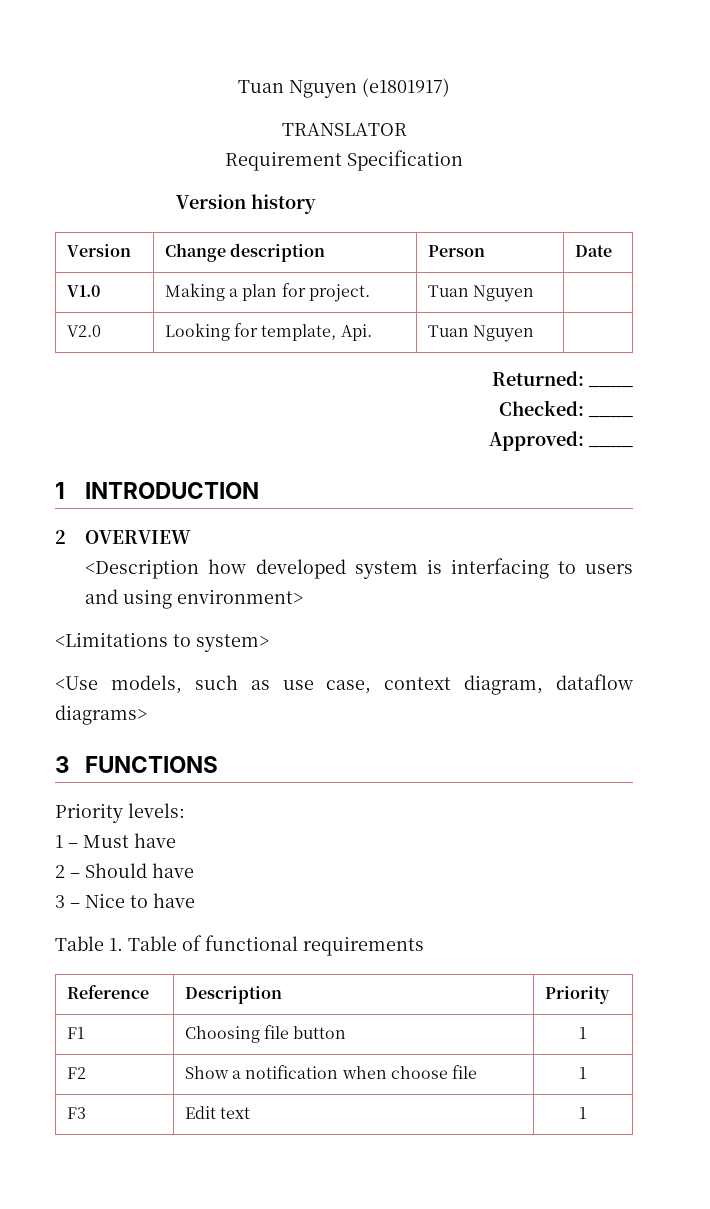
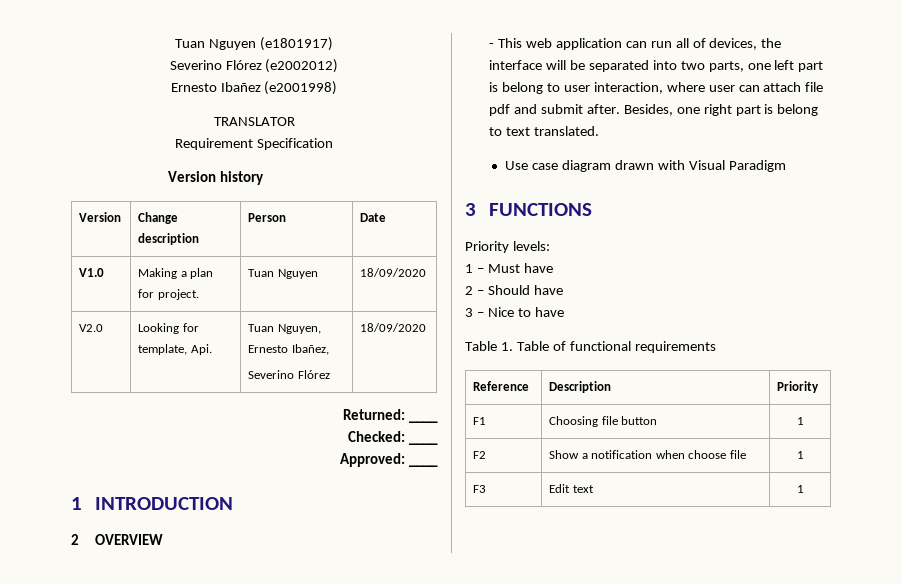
+ Severino Flórez (e2002012)
+ Ernesto Ibañez (e2001998)
- V1.0 | Making a plan for project. | Tuan Nguyen |
+ V1.0 | Making a plan for project. | Tuan Nguyen | 18/09/2020
- V2.0 | Looking for template, Api. | Tuan Nguyen |
+ V2.0 | Looking for template, Api. | Tuan Nguyen, Ernesto Ibañez,
+ Severino Flórez | 18/09/2020
- <Description how developed system is interfacing to users and using environment>
- <Limitations to system>
- <Use models, such as use case, context diagram, dataflow diagrams>
+ - This web application can run all of devices, the interface will be separated into two parts, one left part is belong to user interaction, where user can attach file pdf and submit after. Besides, one right part is belong to text translated.
+ Use case diagram drawn with Visual Paradigm

